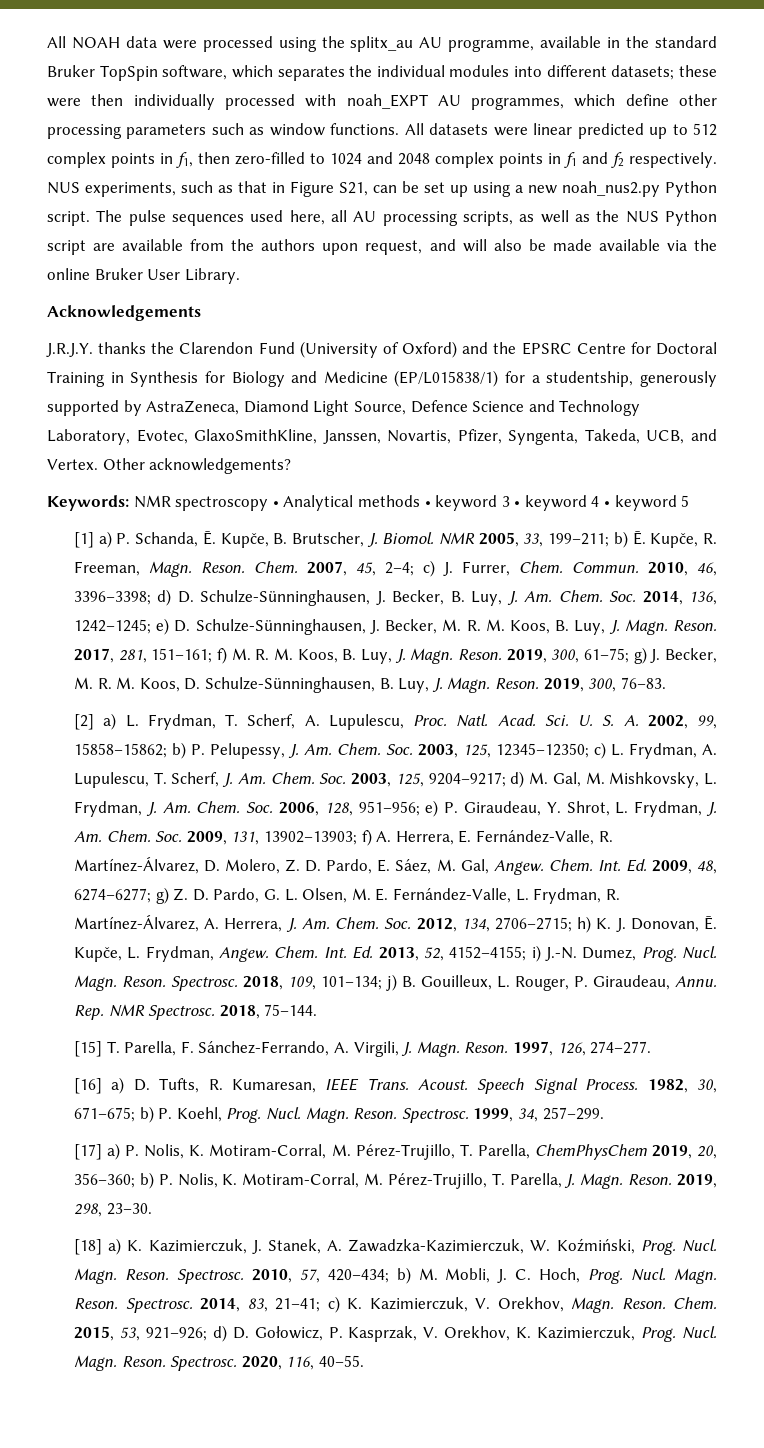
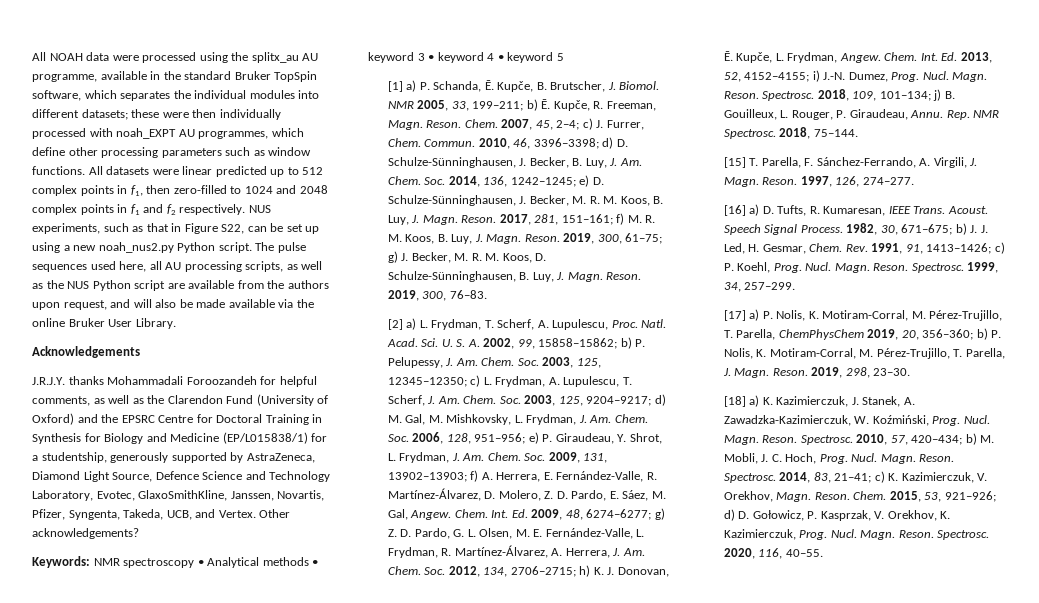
- NUS experiments, such as that in Figure S21, can be set up using a new noah_nus2.py Python script.
+ NUS experiments, such as that in Figure S22, can be set up using a new noah_nus2.py Python script.
- J.R.J.Y. thanks the Clarendon Fund (University of Oxford) and the EPSRC Centre for Doctoral Training in Synthesis for Biology and Medicine (EP/L015838/1) for a studentship, generously supported by AstraZeneca, Diamond Light Source, Defence Science and Technology Laboratory, Evotec, GlaxoSmithKline, Janssen, Novartis, Pfizer, Syngenta, Takeda, UCB, and Vertex.
+ J.R.J.Y. thanks Mohammadali Foroozandeh for helpful comments, as well as the Clarendon Fund (University of Oxford) and the EPSRC Centre for Doctoral Training in Synthesis for Biology and Medicine (EP/L015838/1) for a studentship, generously supported by AstraZeneca, Diamond Light Source, Defence Science and Technology Laboratory, Evotec, GlaxoSmithKline, Janssen, Novartis, Pfizer, Syngenta, Takeda, UCB, and Vertex.
- 1982, 30, 671–675; b) P. Koehl, Prog.
+ 1982, 30, 671–675; b) J. J. Led, H. Gesmar, Chem. Rev. 1991, 91, 1413–1426; c) P. Koehl, Prog.

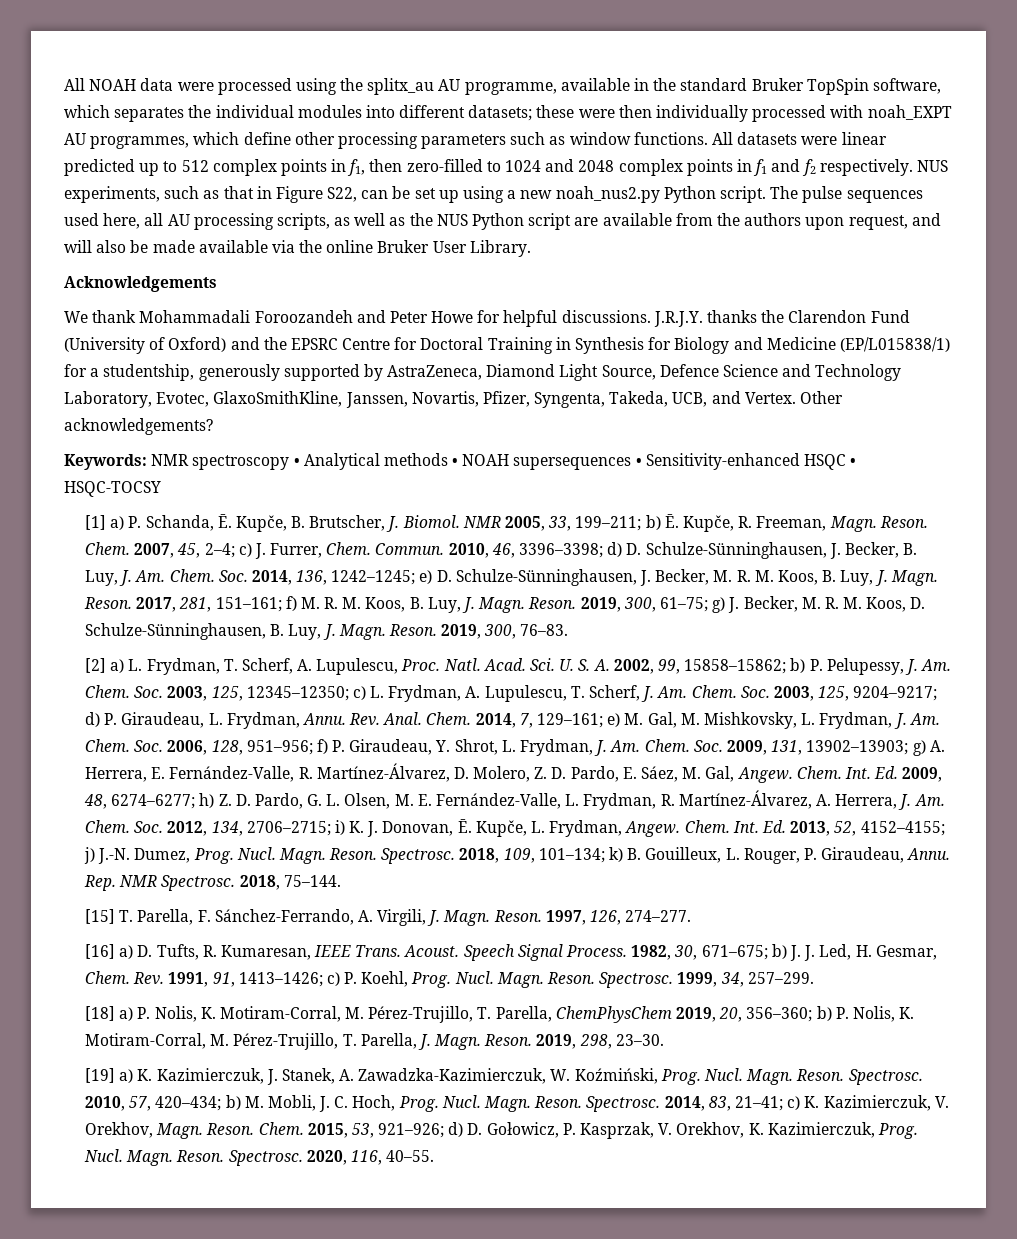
- J.R.J.Y. thanks Mohammadali Foroozandeh for helpful comments, as well as the Clarendon Fund (University of Oxford) and the EPSRC Centre for Doctoral Training in Synthesis for Biology and Medicine (EP/L015838/1) for a studentship, generously supported by AstraZeneca, Diamond Light Source, Defence Science and Technology Laboratory, Evotec, GlaxoSmithKline, Janssen, Novartis, Pfizer, Syngenta, Takeda, UCB, and Vertex.
+ We thank Mohammadali Foroozandeh and Peter Howe for helpful discussions. J.R.J.Y. thanks the Clarendon Fund (University of Oxford) and the EPSRC Centre for Doctoral Training in Synthesis for Biology and Medicine (EP/L015838/1) for a studentship, generously supported by AstraZeneca, Diamond Light Source, Defence Science and Technology Laboratory, Evotec, GlaxoSmithKline, Janssen, Novartis, Pfizer, Syngenta, Takeda, UCB, and Vertex.
- Keywords: NMR spectroscopy • Analytical methods • keyword 3 • keyword 4 • keyword 5
+ Keywords: NMR spectroscopy • Analytical methods • NOAH supersequences • Sensitivity-enhanced HSQC • HSQC-TOCSY
- Soc. 2003, 125, 9204–9217; d) M. Gal, M. Mishkovsky, L. Frydman, J. Am. Chem.
+ Soc. 2003, 125, 9204–9217; d) P. Giraudeau, L. Frydman, Annu. Rev. Anal. Chem. 2014, 7, 129–161; e) M. Gal, M. Mishkovsky, L. Frydman, J. Am. Chem.
- Soc. 2006, 128, 951–956; e) P. Giraudeau, Y. Shrot, L. Frydman, J. Am. Chem.
+ Soc. 2006, 128, 951–956; f) P. Giraudeau, Y. Shrot, L. Frydman, J. Am. Chem.
- Soc. 2009, 131, 13902–13903; f) A. Herrera, E. Fernández-Valle, R. Martínez-Álvarez, D. Molero, Z. D. Pardo, E. Sáez, M. Gal, Angew.
+ Soc. 2009, 131, 13902–13903; g) A. Herrera, E. Fernández-Valle, R. Martínez-Álvarez, D. Molero, Z. D. Pardo, E. Sáez, M. Gal, Angew.
- Int. Ed. 2009, 48, 6274–6277; g) Z. D. Pardo, G. L. Olsen, M. E. Fernández-Valle, L. Frydman, R. Martínez-Álvarez, A. Herrera, J. Am. Chem.
+ Int. Ed. 2009, 48, 6274–6277; h) Z. D. Pardo, G. L. Olsen, M. E. Fernández-Valle, L. Frydman, R. Martínez-Álvarez, A. Herrera, J. Am. Chem.
- Soc. 2012, 134, 2706–2715; h) K. J. Donovan, Ē. Kupče, L. Frydman, Angew.
+ Soc. 2012, 134, 2706–2715; i) K. J. Donovan, Ē. Kupče, L. Frydman, Angew.
- Int. Ed. 2013, 52, 4152–4155; i) J.-N. Dumez, Prog.
+ Int. Ed. 2013, 52, 4152–4155; j) J.-N. Dumez, Prog.
- 2018, 109, 101–134; j) B. Gouilleux, L. Rouger, P. Giraudeau, Annu.
+ 2018, 109, 101–134; k) B. Gouilleux, L. Rouger, P. Giraudeau, Annu.
- [17] a) P. Nolis, K. Motiram-Corral, M. Pérez-Trujillo, T. Parella, ChemPhysChem 2019, 20, 356–360; b) P. Nolis, K. Motiram-Corral, M. Pérez-Trujillo, T. Parella, J. Magn.
+ [18] a) P. Nolis, K. Motiram-Corral, M. Pérez-Trujillo, T. Parella, ChemPhysChem 2019, 20, 356–360; b) P. Nolis, K. Motiram-Corral, M. Pérez-Trujillo, T. Parella, J. Magn.
- [18] a) K. Kazimierczuk, J. Stanek, A. Zawadzka-Kazimierczuk, W. Koźmiński, Prog.
+ [19] a) K. Kazimierczuk, J. Stanek, A. Zawadzka-Kazimierczuk, W. Koźmiński, Prog.

